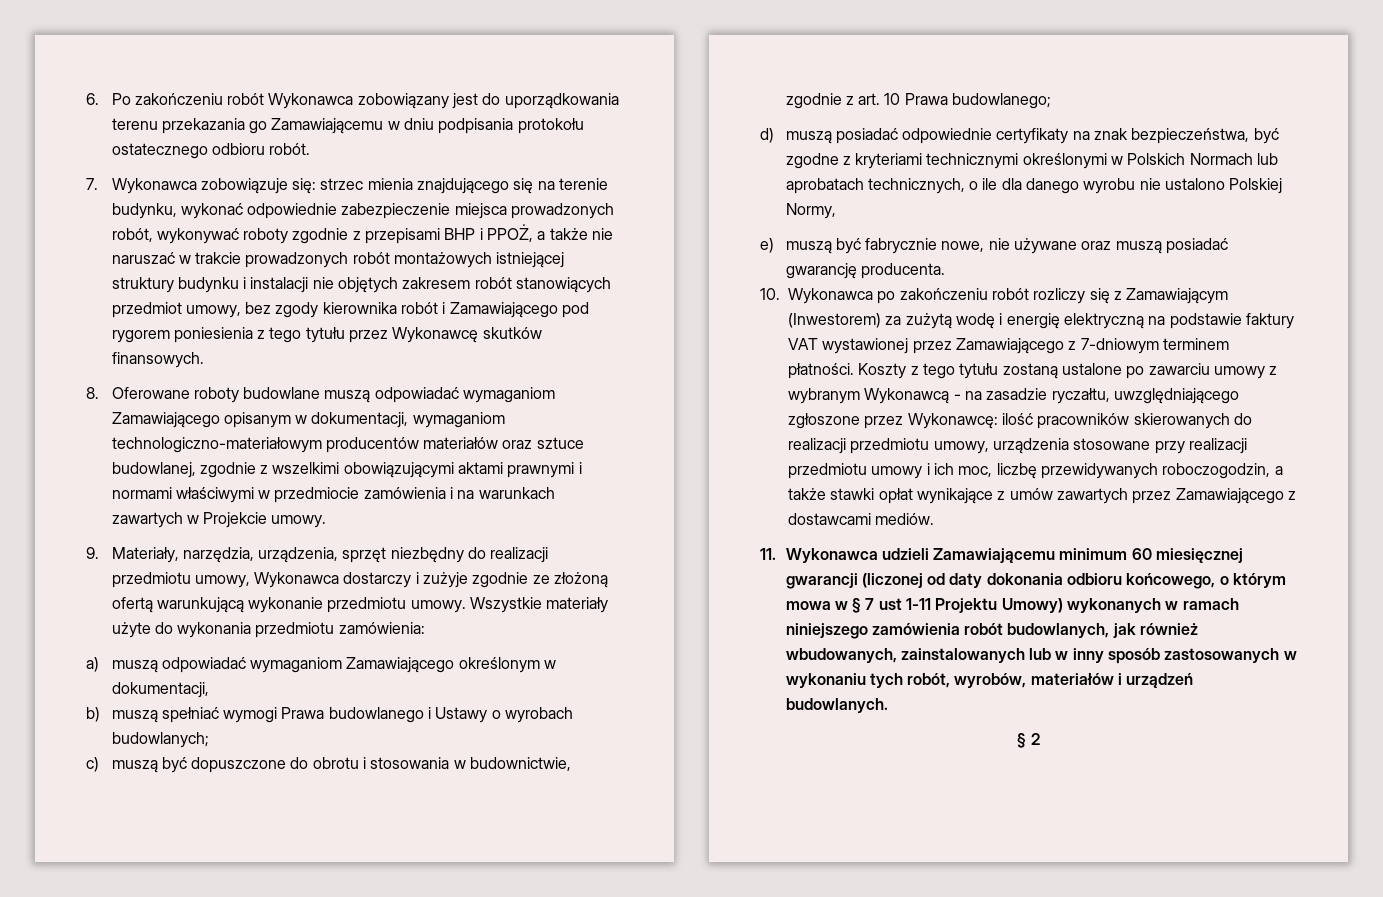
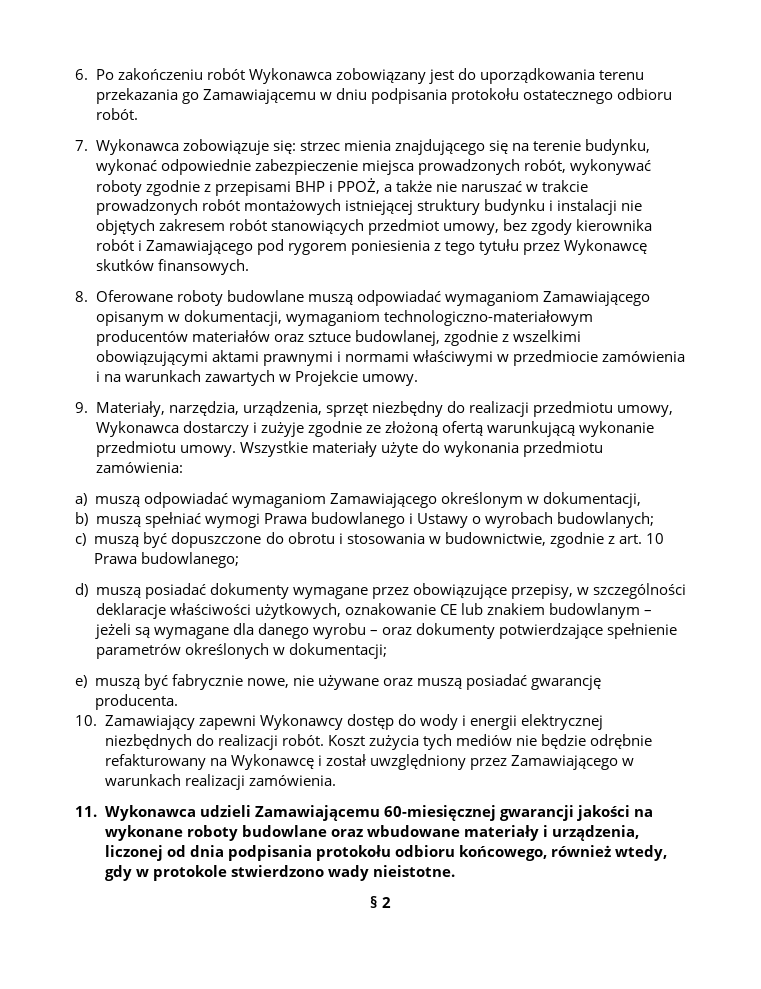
- d) muszą posiadać odpowiednie certyfikaty na znak bezpieczeństwa, być zgodne z kryteriami technicznymi określonymi w Polskich Normach lub aprobatach technicznych, o ile dla danego wyrobu nie ustalono Polskiej Normy,
+ d) muszą posiadać dokumenty wymagane przez obowiązujące przepisy, w szczególności deklaracje właściwości użytkowych, oznakowanie CE lub znakiem budowlanym – jeżeli są wymagane dla danego wyrobu – oraz dokumenty potwierdzające spełnienie parametrów określonych w dokumentacji;
- 10. Wykonawca po zakończeniu robót rozliczy się z Zamawiającym (Inwestorem) za zużytą wodę i energię elektryczną na podstawie faktury VAT wystawionej przez Zamawiającego z 7-dniowym terminem płatności. Koszty z tego tytułu zostaną ustalone po zawarciu umowy z wybranym Wykonawcą - na zasadzie ryczałtu, uwzględniającego zgłoszone przez Wykonawcę: ilość pracowników skierowanych do realizacji przedmiotu umowy, urządzenia stosowane przy realizacji przedmiotu umowy i ich moc, liczbę przewidywanych roboczogodzin, a także stawki opłat wynikające z umów zawartych przez Zamawiającego z dostawcami mediów.
- 11. Wykonawca udzieli Zamawiającemu minimum 60 miesięcznej gwarancji (liczonej od daty dokonania odbioru końcowego, o którym mowa w § 7 ust 1-11 Projektu Umowy) wykonanych w ramach niniejszego zamówienia robót budowlanych, jak również wbudowanych, zainstalowanych lub w inny sposób zastosowanych w wykonaniu tych robót, wyrobów, materiałów i urządzeń budowlanych.
+ 10. Zamawiający zapewni Wykonawcy dostęp do wody i energii elektrycznej niezbędnych do realizacji robót. Koszt zużycia tych mediów nie będzie odrębnie refakturowany na Wykonawcę i został uwzględniony przez Zamawiającego w warunkach realizacji zamówienia.
+ 11. Wykonawca udzieli Zamawiającemu 60-miesięcznej gwarancji jakości na wykonane roboty budowlane oraz wbudowane materiały i urządzenia, liczonej od dnia podpisania protokołu odbioru końcowego, również wtedy, gdy w protokole stwierdzono wady nieistotne.

